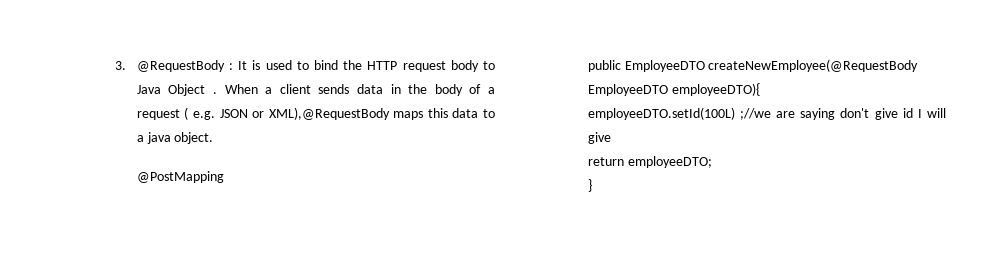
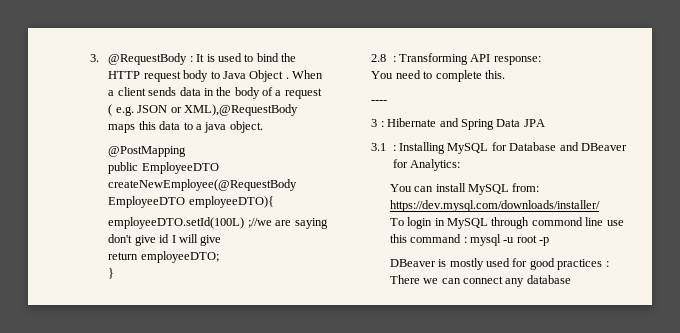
+ 2.8 : Transforming API response:
+ You need to complete this.
+ ----
+ 3 : Hibernate and Spring Data JPA
+ 3.1 : Installing MySQL for Database and DBeaver for Analytics:
+ You can install MySQL from: https://dev.mysql.com/downloads/installer/
+ To login in MySQL through commond line use this command : mysql -u root -p
+ DBeaver is mostly used for good practices : There we can connect any database

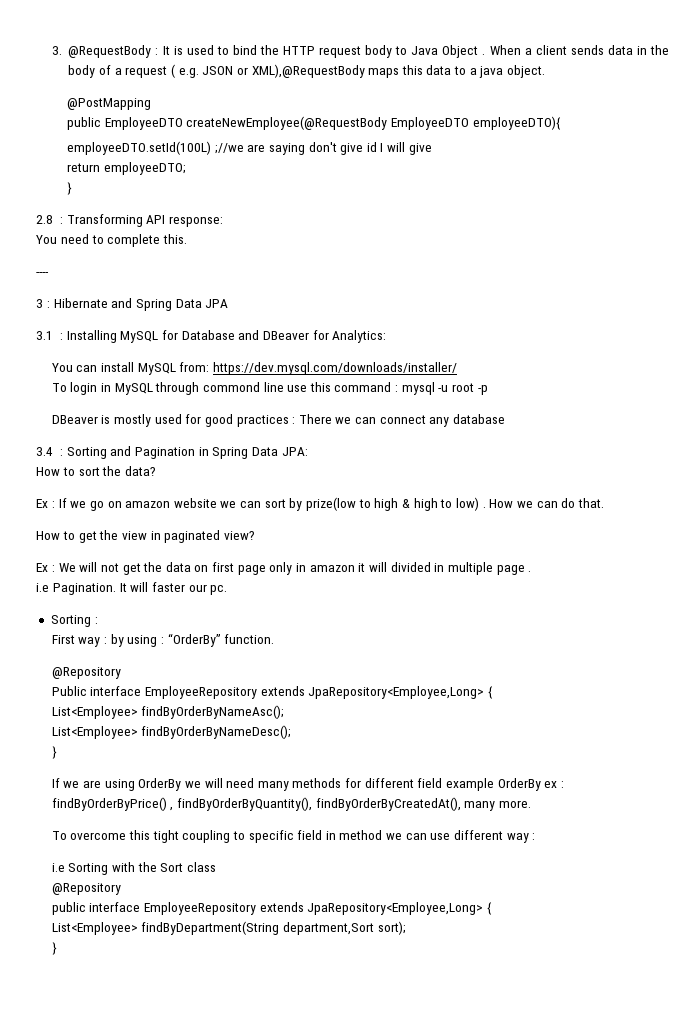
+ 3.4 : Sorting and Pagination in Spring Data JPA:
+ How to sort the data?
+ Ex : If we go on amazon website we can sort by prize(low to high & high to low) . How we can do that.
+ How to get the view in paginated view?
+ Ex : We will not get the data on first page only in amazon it will divided in multiple page .
+ i.e Pagination. It will faster our pc.
+ Sorting :
+ First way : by using : “OrderBy” function.
+ @Repository
+ Public interface EmployeeRepository extends JpaRepository<Employee,Long> {
+ List<Employee> findByOrderByNameAsc();
+ List<Employee> findByOrderByNameDesc();
+ }
+ If we are using OrderBy we will need many methods for different field example OrderBy ex : findByOrderByPrice() , findByOrderByQuantity(), findByOrderByCreatedAt(), many more.
+ To overcome this tight coupling to specific field in method we can use different way :
+ i.e Sorting with the Sort class
+ @Repository
+ public interface EmployeeRepository extends JpaRepository<Employee,Long> {
+ List<Employee> findByDepartment(String department,Sort sort);
+ }

